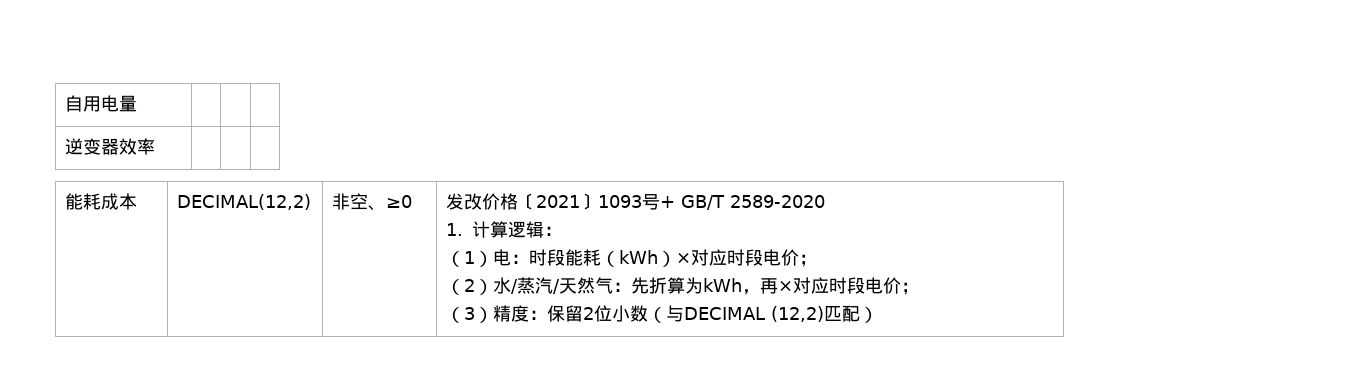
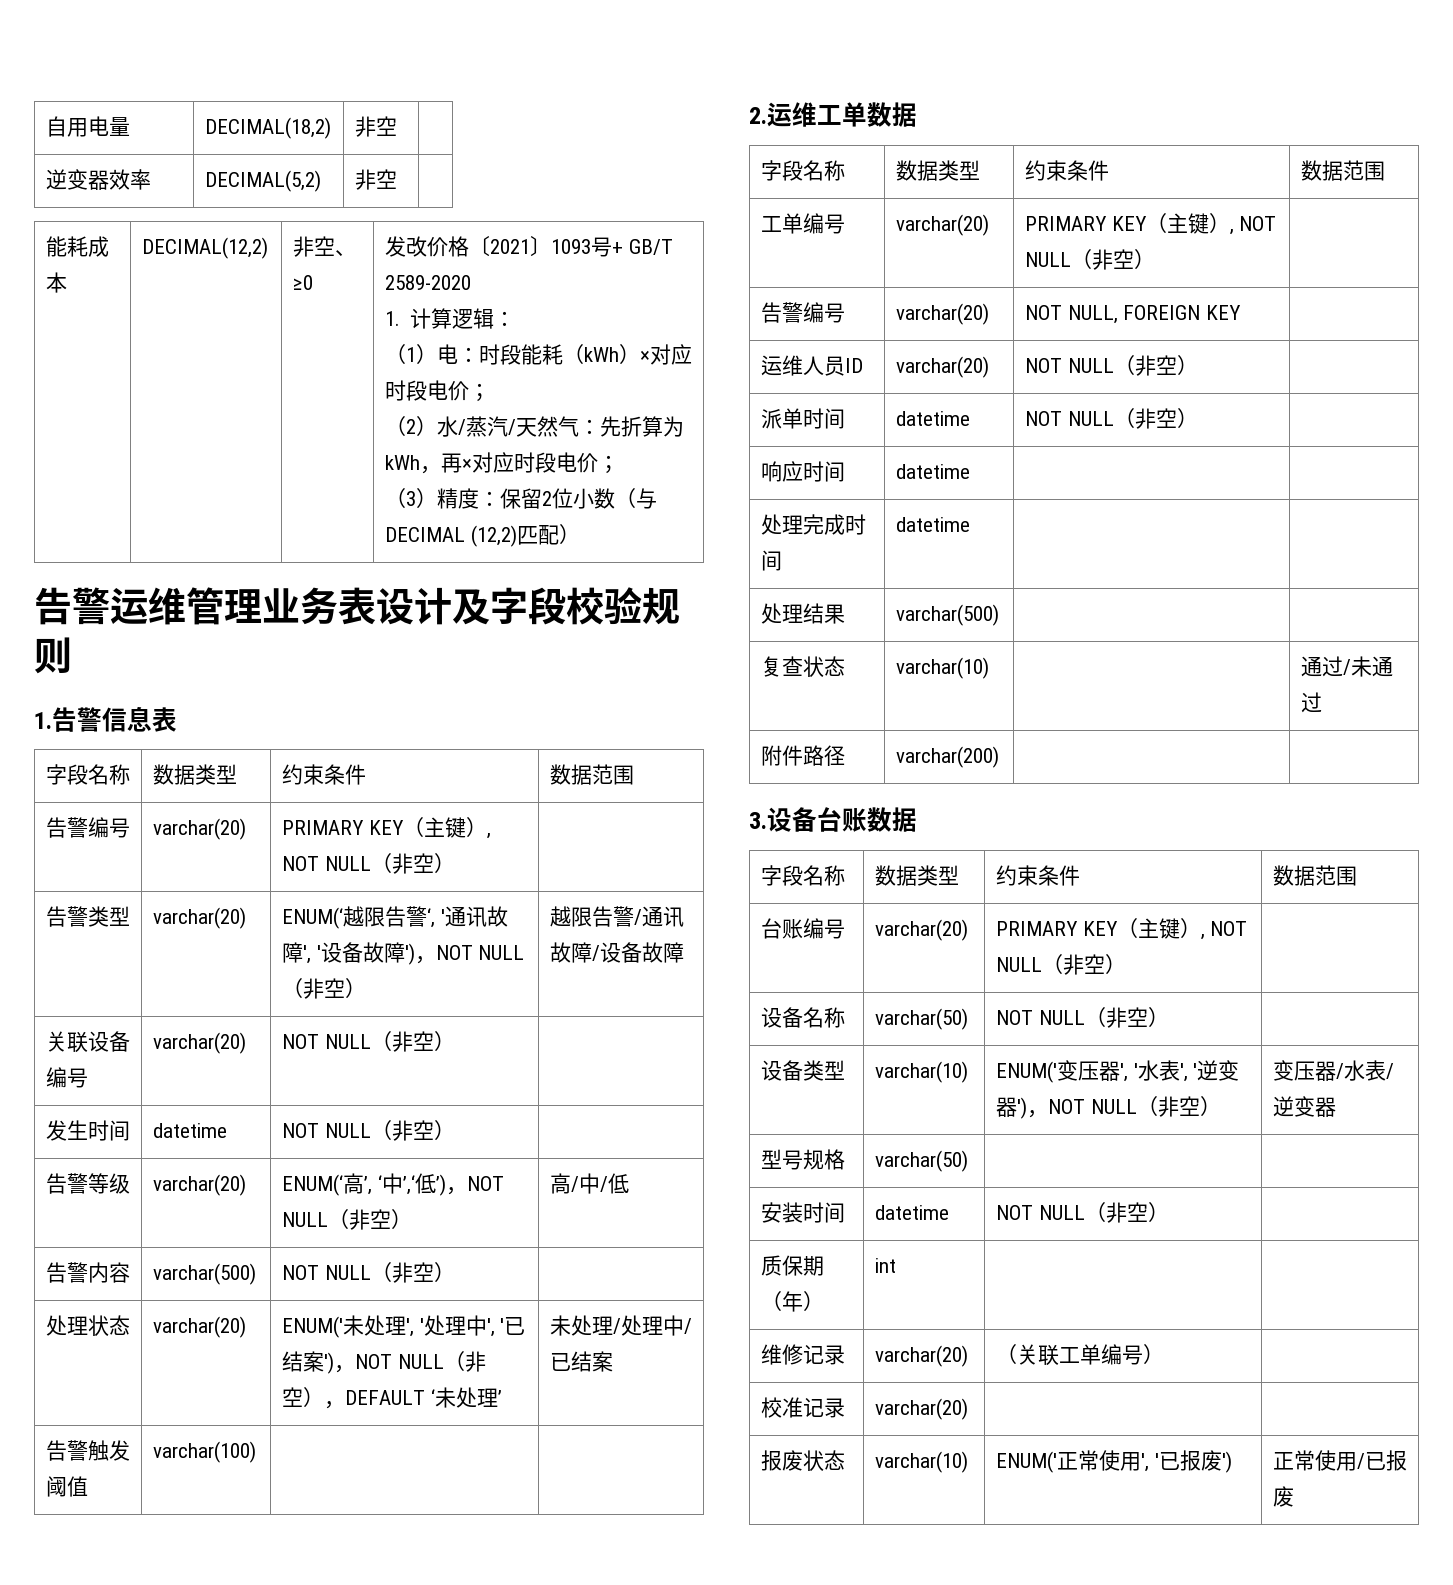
- 自用电量 | | |
+ 自用电量 | DECIMAL(18,2) | 非空 |
- 逆变器效率 | | |
+ 逆变器效率 | DECIMAL(5,2) | 非空 |
+ 告警运维管理业务表设计及字段校验规则
+ 1.告警信息表
+ 字段名称 | 数据类型 | 约束条件 | 数据范围
+ 告警编号 | varchar(20) | PRIMARY KEY（主键）, NOT NULL（非空） |
+ 告警类型 | varchar(20) | ENUM(‘越限告警‘, '通讯故障', '设备故障')，NOT NULL（非空） | 越限告警/通讯故障/设备故障
+ 关联设备编号 | varchar(20) | NOT NULL（非空） |
+ 发生时间 | datetime | NOT NULL（非空） |
+ 告警等级 | varchar(20) | ENUM(‘高’, ‘中’,‘低’)，NOT NULL（非空） | 高/中/低
+ 告警内容 | varchar(500) | NOT NULL（非空） |
+ 处理状态 | varchar(20) | ENUM('未处理', '处理中', '已结案')，NOT NULL（非空），DEFAULT ‘未处理’ | 未处理/处理中/已结案
+ 告警触发阈值 | varchar(100) | |
+ 2.运维工单数据
+ 字段名称 | 数据类型 | 约束条件 | 数据范围
+ 工单编号 | varchar(20) | PRIMARY KEY（主键）, NOT NULL（非空） |
+ 告警编号 | varchar(20) | NOT NULL, FOREIGN KEY |
+ 运维人员ID | varchar(20) | NOT NULL（非空） |
+ 派单时间 | datetime | NOT NULL（非空） |
+ 响应时间 | datetime | |
+ 处理完成时间 | datetime | |
+ 处理结果 | varchar(500) | |
+ 复查状态 | varchar(10) | | 通过/未通过
+ 附件路径 | varchar(200) | |
+ 3.设备台账数据
+ 字段名称 | 数据类型 | 约束条件 | 数据范围
+ 台账编号 | varchar(20) | PRIMARY KEY（主键）, NOT NULL（非空） |
+ 设备名称 | varchar(50) | NOT NULL（非空） |
+ 设备类型 | varchar(10) | ENUM('变压器', '水表', '逆变器')，NOT NULL（非空） | 变压器/水表/逆变器
+ 型号规格 | varchar(50) | |
+ 安装时间 | datetime | NOT NULL（非空） |
+ 质保期（年） | int | |
+ 维修记录 | varchar(20) | （关联工单编号） |
+ 校准记录 | varchar(20) | |
+ 报废状态 | varchar(10) | ENUM('正常使用', '已报废') | 正常使用/已报废

